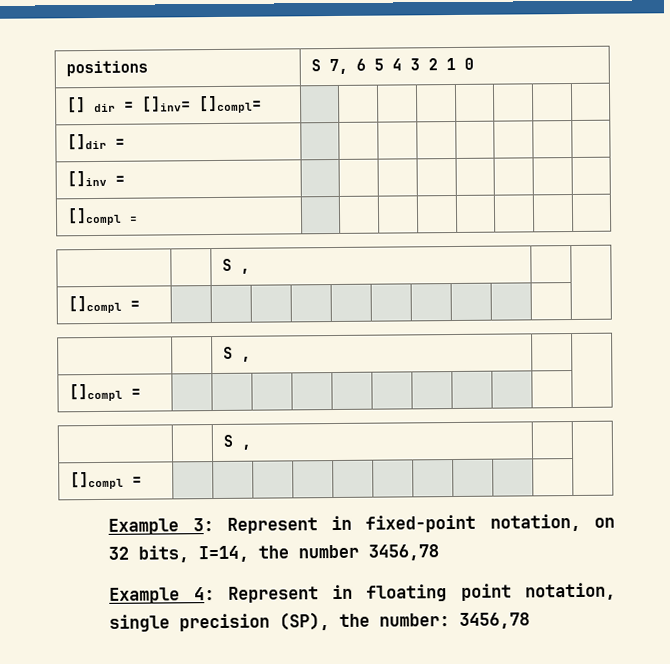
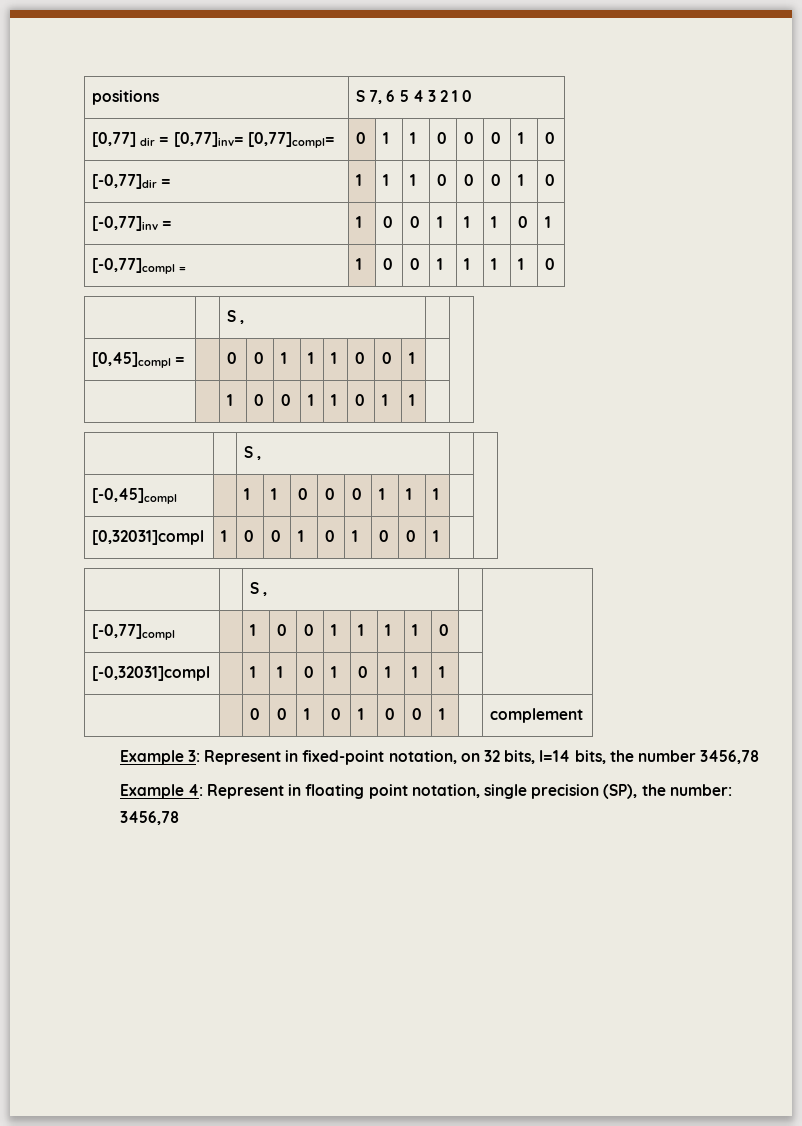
- [] dir = []inv= []compl= | | | | | | | |
- []dir = | | | | | | | |
- []inv = | | | | | | | |
- []compl = | | | | | | | |
+ [0,77] dir = [0,77]inv= [0,77]compl= | 0 | 1 | 1 | 0 | 0 | 0 | 1 | 0
+ [-0,77]dir = | 1 | 1 | 1 | 0 | 0 | 0 | 1 | 0
+ [-0,77]inv = | 1 | 0 | 0 | 1 | 1 | 1 | 0 | 1
+ [-0,77]compl = | 1 | 0 | 0 | 1 | 1 | 1 | 1 | 0
  | | S , | |
- []compl = | | | | | | | | | | |
+ [0,45]compl = | | 0 | 0 | 1 | 1 | 1 | 0 | 0 | 1 | |
+ | | 1 | 0 | 0 | 1 | 1 | 0 | 1 | 1 | |
  | | S , | |
- []compl = | | | | | | | | | | |
+ [-0,45]compl | | 1 | 1 | 0 | 0 | 0 | 1 | 1 | 1 | |
+ [0,32031]compl | 1 | 0 | 0 | 1 | 0 | 1 | 0 | 0 | 1 | |
  | | S , | |
- []compl = | | | | | | | | | | |
+ [-0,77]compl | | 1 | 0 | 0 | 1 | 1 | 1 | 1 | 0 | |
+ [-0,32031]compl | | 1 | 1 | 0 | 1 | 0 | 1 | 1 | 1 | |
+ | | 0 | 0 | 1 | 0 | 1 | 0 | 0 | 1 | | complement
- Example 3: Represent in fixed-point notation, on 32 bits, I=14, the number 3456,78
+ Example 3: Represent in fixed-point notation, on 32 bits, I=14 bits, the number 3456,78

